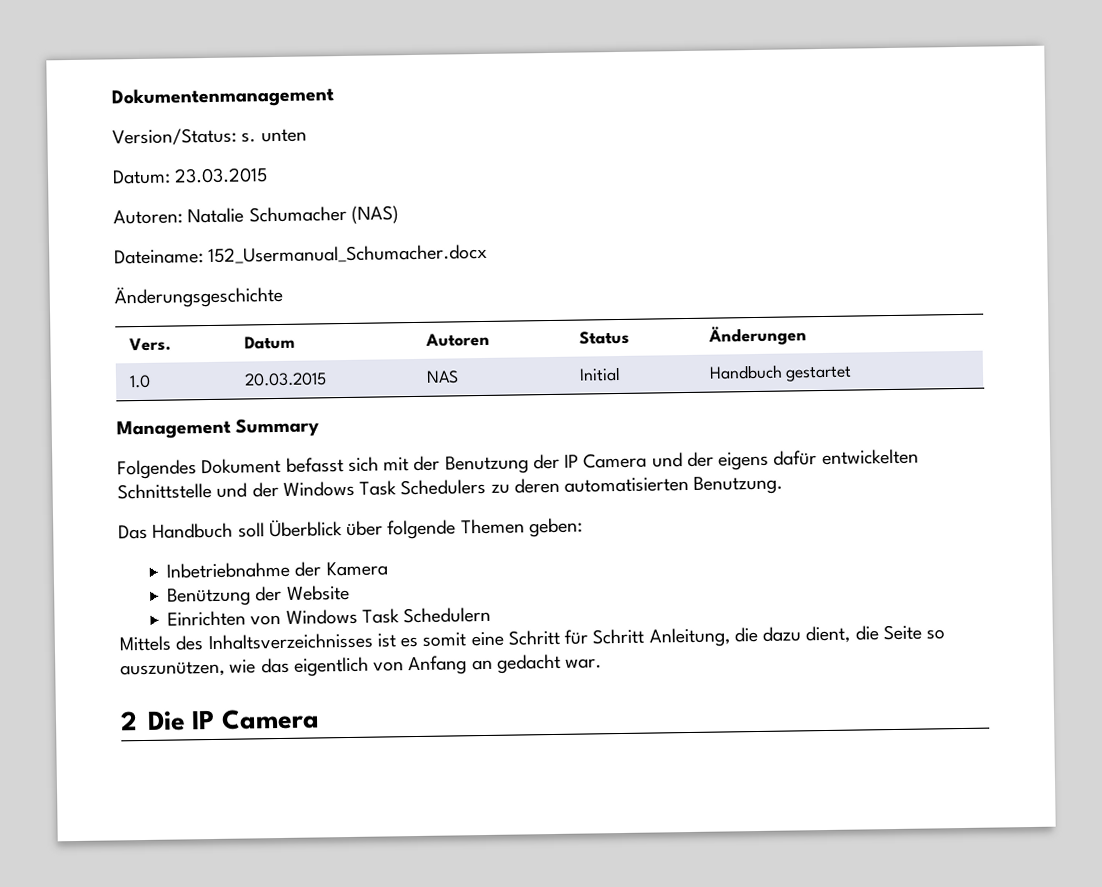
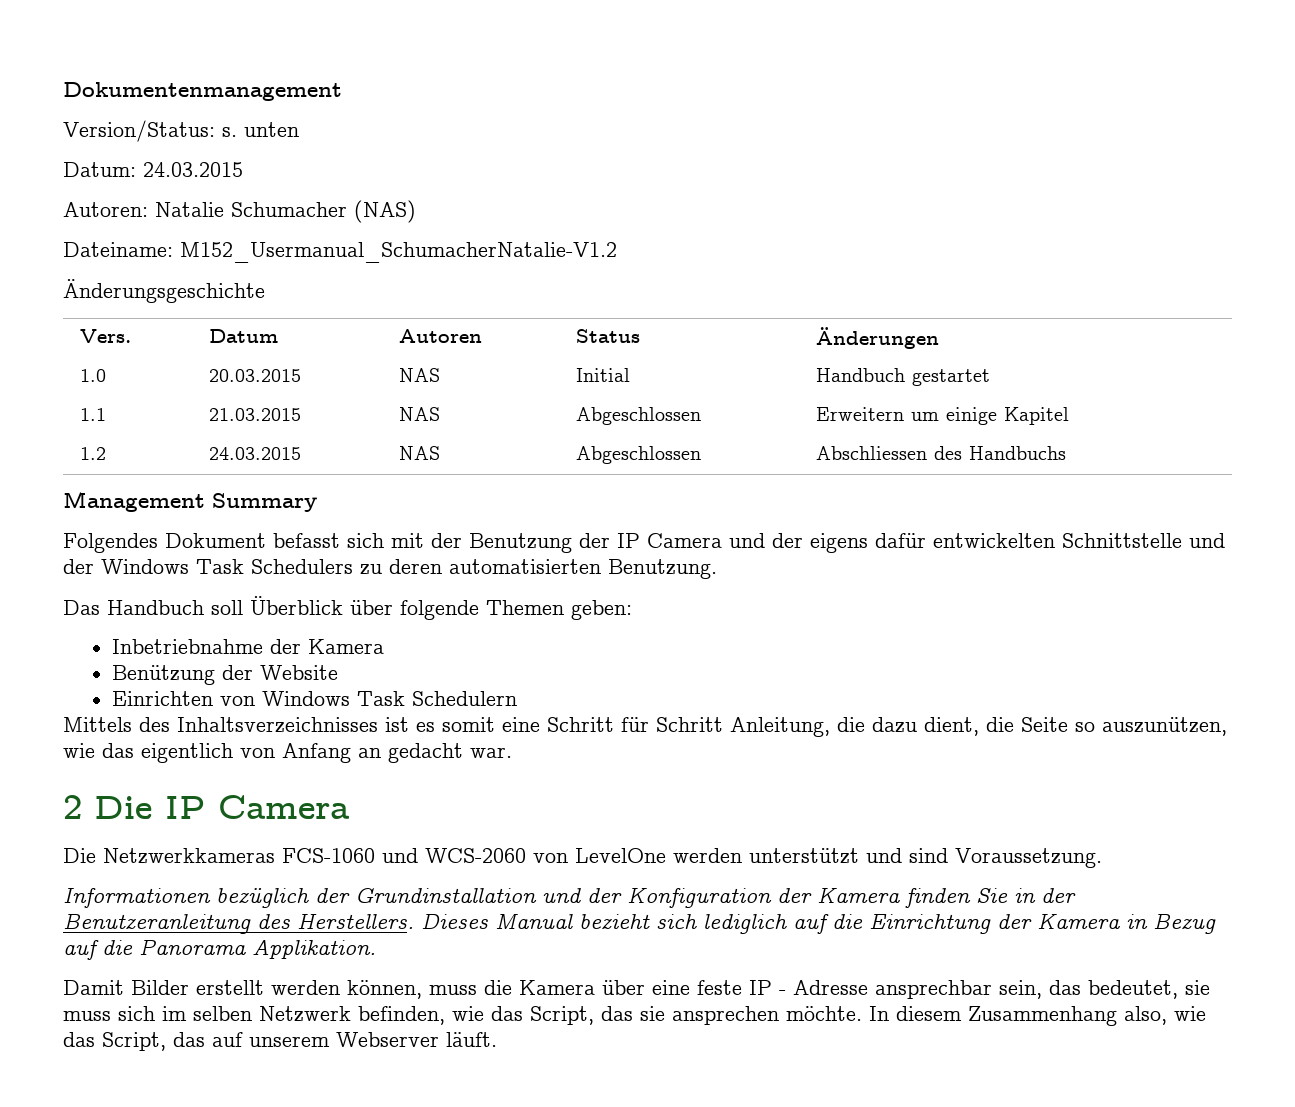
- Datum: 23.03.2015
+ Datum: 24.03.2015
- Dateiname: 152_Usermanual_Schumacher.docx
+ Dateiname: M152_Usermanual_SchumacherNatalie-V1.2
+ 1.1 | 21.03.2015 | NAS | Abgeschlossen | Erweitern um einige Kapitel
+ 1.2 | 24.03.2015 | NAS | Abgeschlossen | Abschliessen des Handbuchs
+ Die Netzwerkkameras FCS-1060 und WCS-2060 von LevelOne werden unterstützt und sind Voraussetzung.
+ Informationen bezüglich der Grundinstallation und der Konfiguration der Kamera finden Sie in der Benutzeranleitung des Herstellers. Dieses Manual bezieht sich lediglich auf die Einrichtung der Kamera in Bezug auf die Panorama Applikation.
+ Damit Bilder erstellt werden können, muss die Kamera über eine feste IP - Adresse ansprechbar sein, das bedeutet, sie muss sich im selben Netzwerk befinden, wie das Script, das sie ansprechen möchte. In diesem Zusammenhang also, wie das Script, das auf unserem Webserver läuft.

